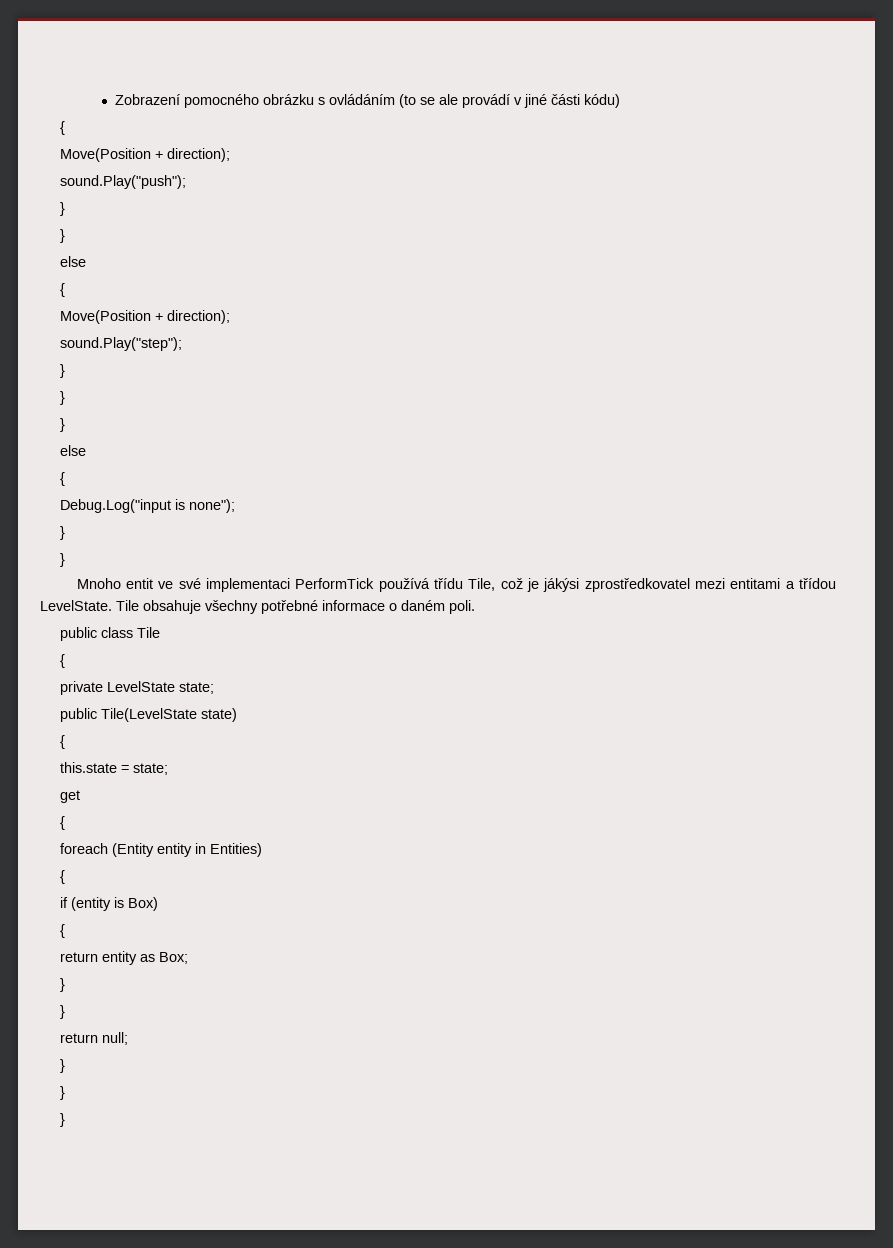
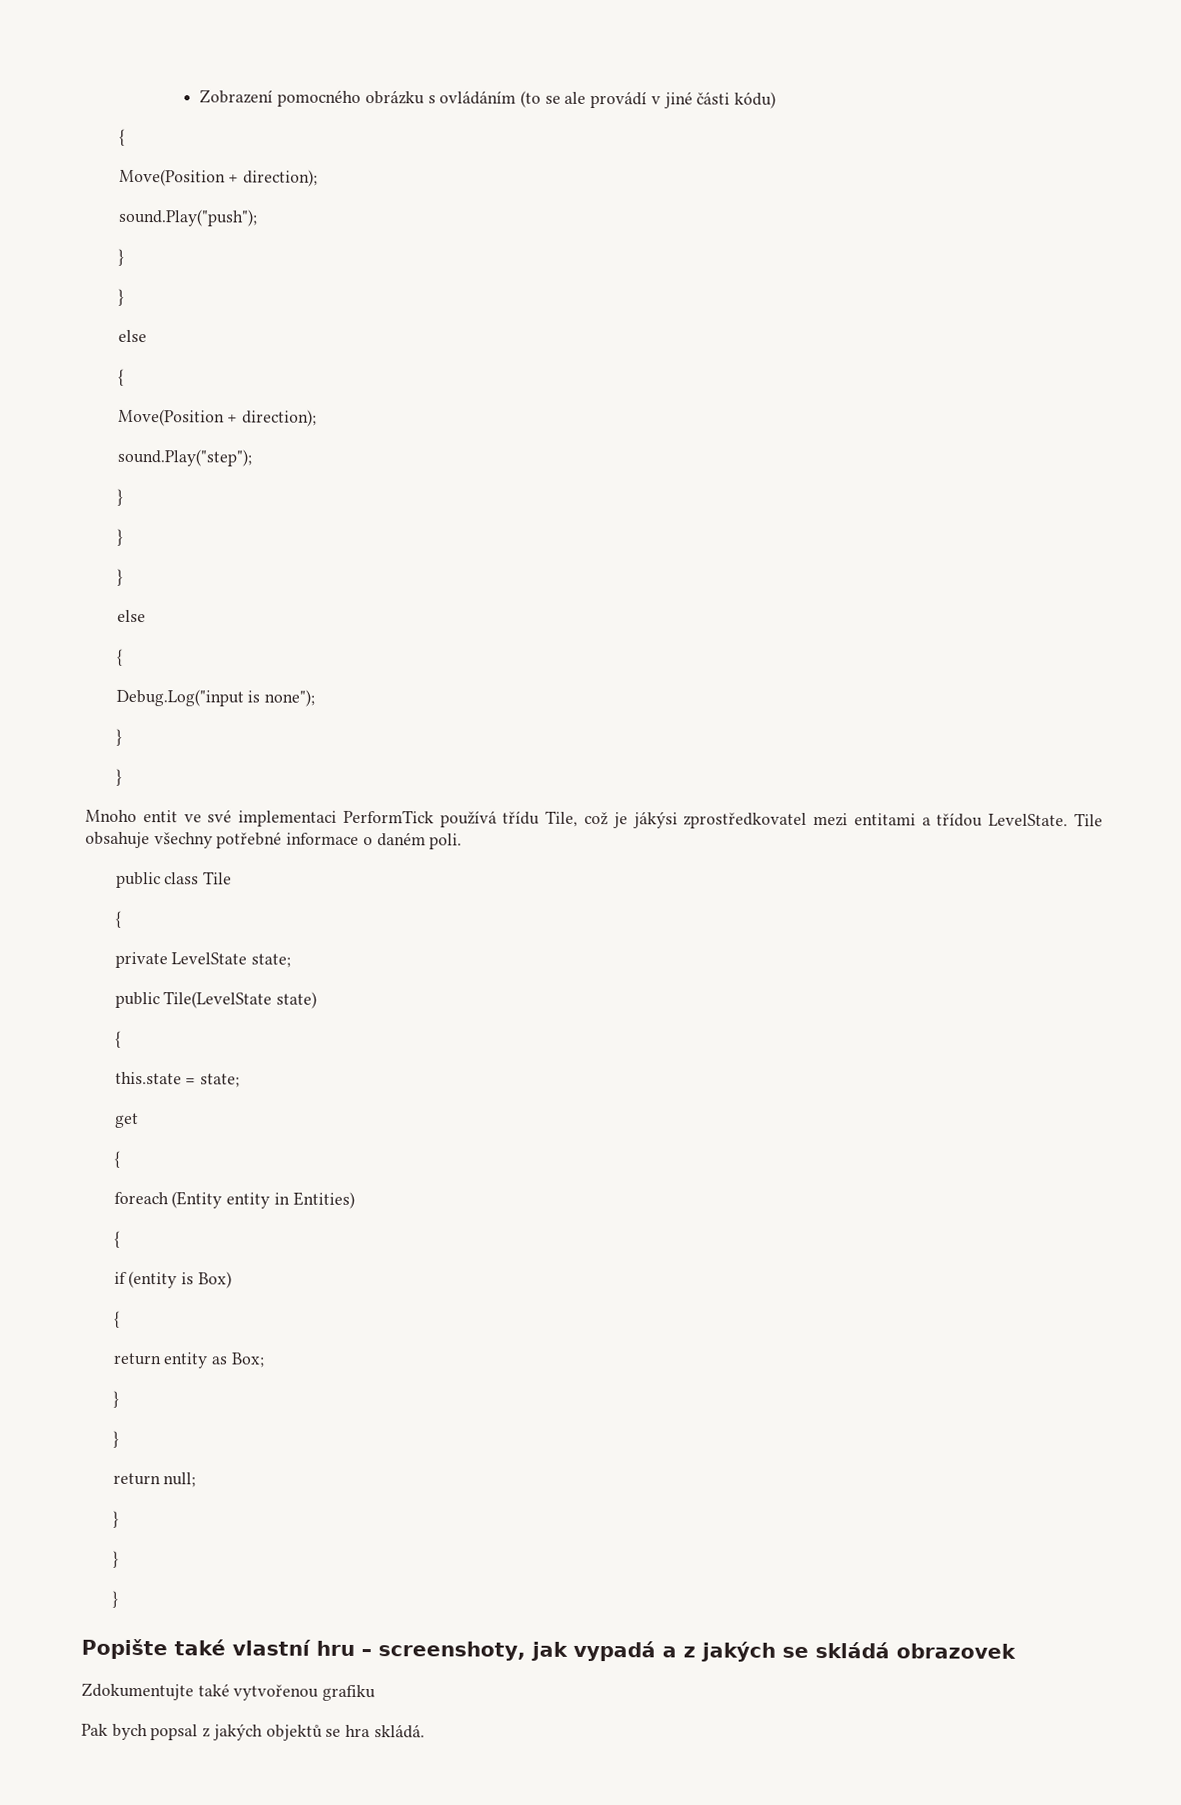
+ Popište také vlastní hru – screenshoty, jak vypadá a z jakých se skládá obrazovek
+ Zdokumentujte také vytvořenou grafiku
+ Pak bych popsal z jakých objektů se hra skládá.

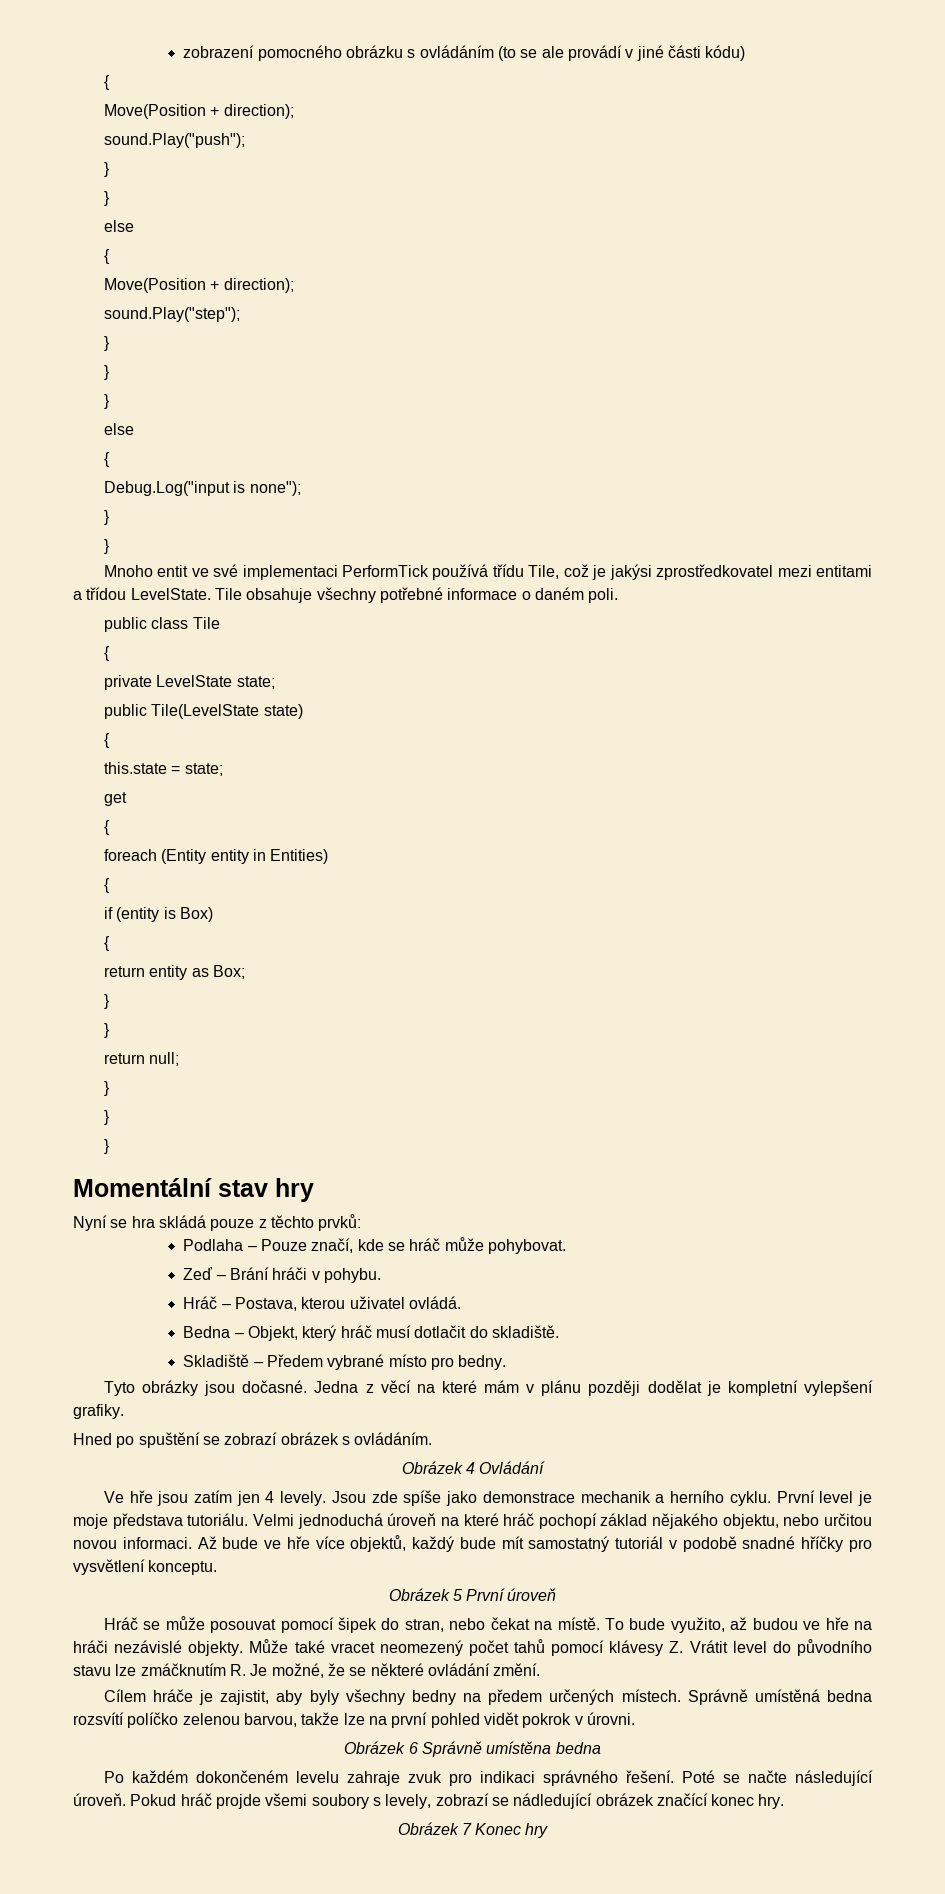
- Zobrazení pomocného obrázku s ovládáním (to se ale provádí v jiné části kódu)
+ zobrazení pomocného obrázku s ovládáním (to se ale provádí v jiné části kódu)
- Mnoho entit ve své implementaci PerformTick používá třídu Tile, což je jákýsi zprostředkovatel mezi entitami a třídou LevelState.
+ Mnoho entit ve své implementaci PerformTick používá třídu Tile, což je jakýsi zprostředkovatel mezi entitami a třídou LevelState.
- Popište také vlastní hru – screenshoty, jak vypadá a z jakých se skládá obrazovek
- Zdokumentujte také vytvořenou grafiku
- Pak bych popsal z jakých objektů se hra skládá.
+ Momentální stav hry
+ Nyní se hra skládá pouze z těchto prvků:
+ Podlaha – Pouze značí, kde se hráč může pohybovat.
+ Zeď – Brání hráči v pohybu.
+ Hráč – Postava, kterou uživatel ovládá.
+ Bedna – Objekt, který hráč musí dotlačit do skladiště.
+ Skladiště – Předem vybrané místo pro bedny.
+ Tyto obrázky jsou dočasné. Jedna z věcí na které mám v plánu později dodělat je kompletní vylepšení grafiky.
+ Hned po spuštění se zobrazí obrázek s ovládáním.
+ Obrázek 4 Ovládání
+ Ve hře jsou zatím jen 4 levely. Jsou zde spíše jako demonstrace mechanik a herního cyklu. První level je moje představa tutoriálu. Velmi jednoduchá úroveň na které hráč pochopí základ nějakého objektu, nebo určitou novou informaci. Až bude ve hře více objektů, každý bude mít samostatný tutoriál v podobě snadné hříčky pro vysvětlení konceptu.
+ Obrázek 5 První úroveň
+ Hráč se může posouvat pomocí šipek do stran, nebo čekat na místě. To bude využito, až budou ve hře na hráči nezávislé objekty. Může také vracet neomezený počet tahů pomocí klávesy Z. Vrátit level do původního stavu lze zmáčknutím R. Je možné, že se některé ovládání změní.
+ Cílem hráče je zajistit, aby byly všechny bedny na předem určených místech. Správně umístěná bedna rozsvítí políčko zelenou barvou, takže lze na první pohled vidět pokrok v úrovni.
+ Obrázek 6 Správně umístěna bedna
+ Po každém dokončeném levelu zahraje zvuk pro indikaci správného řešení. Poté se načte následující úroveň. Pokud hráč projde všemi soubory s levely, zobrazí se nádledující obrázek značící konec hry.
+ Obrázek 7 Konec hry

